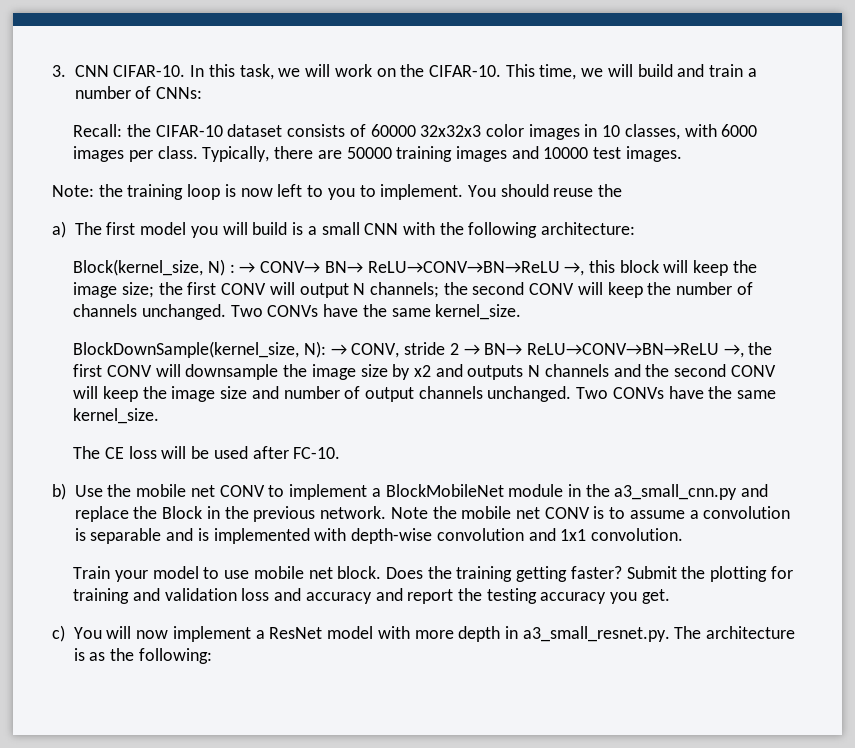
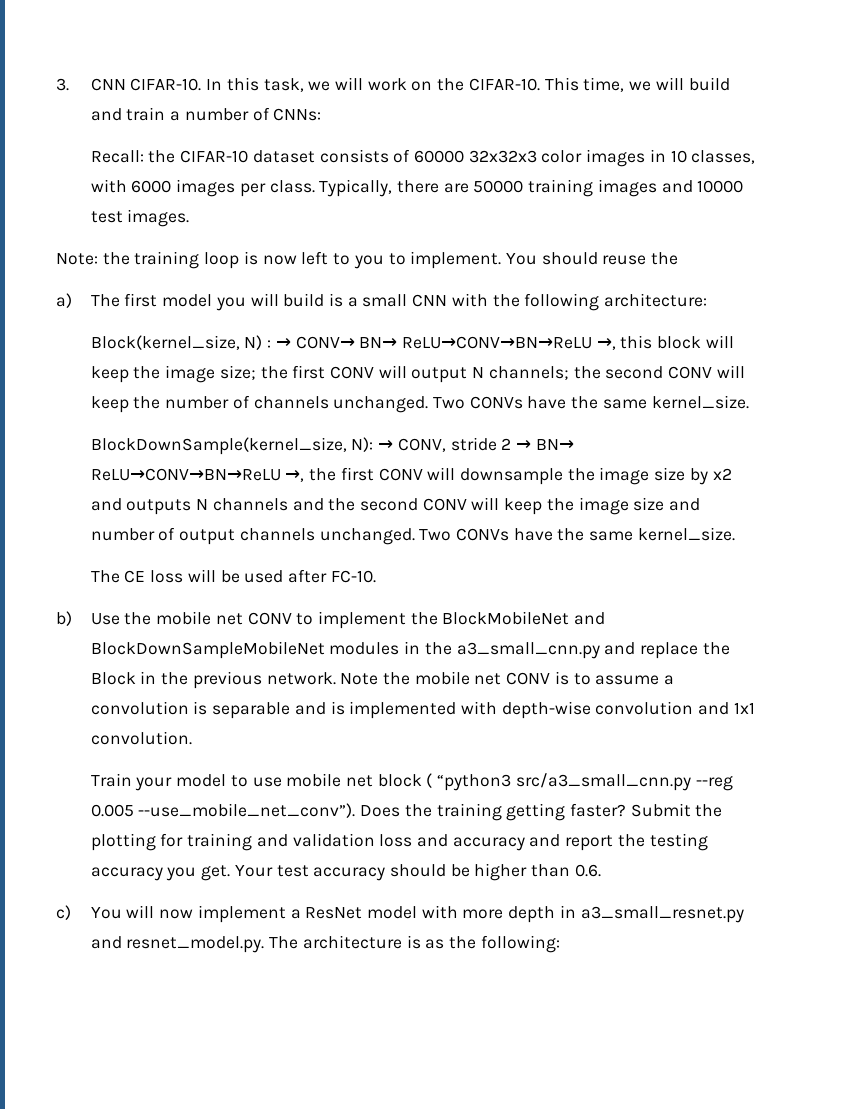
- b) Use the mobile net CONV to implement a BlockMobileNet module in the a3_small_cnn.py and replace the Block in the previous network.
+ b) Use the mobile net CONV to implement the BlockMobileNet and BlockDownSampleMobileNet modules in the a3_small_cnn.py and replace the Block in the previous network.
- Train your model to use mobile net block.
+ Train your model to use mobile net block ( “python3 src/a3_small_cnn.py --reg 0.005 --use_mobile_net_conv”).
+ Your test accuracy should be higher than 0.6.
- c) You will now implement a ResNet model with more depth in a3_small_resnet.py. The architecture is as the following:
+ c) You will now implement a ResNet model with more depth in a3_small_resnet.py and resnet_model.py. The architecture is as the following:

